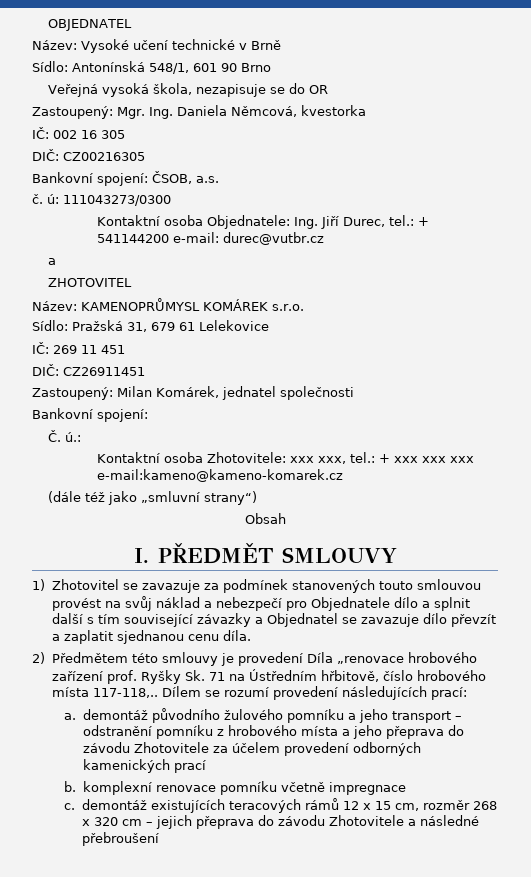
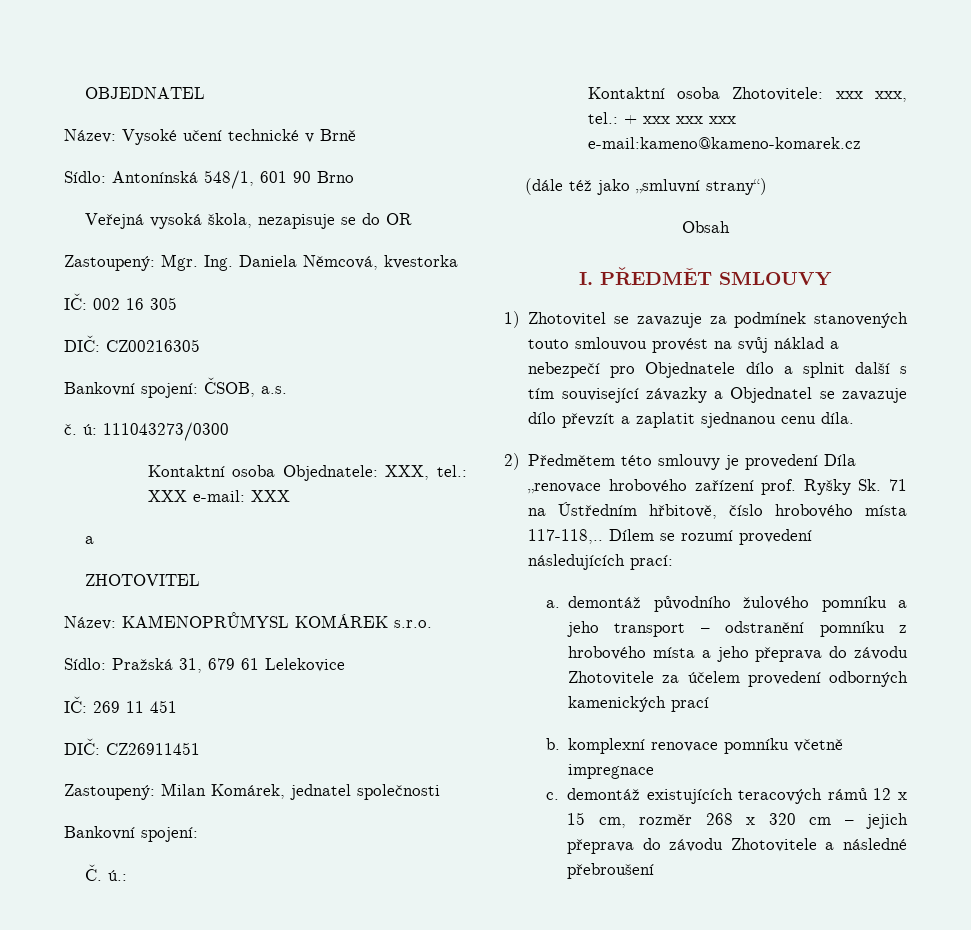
- Kontaktní osoba Objednatele: Ing. Jiří Durec, tel.: + 541144200 e-mail: durec@vutbr.cz
+ Kontaktní osoba Objednatele: XXX, tel.: XXX e-mail: XXX

